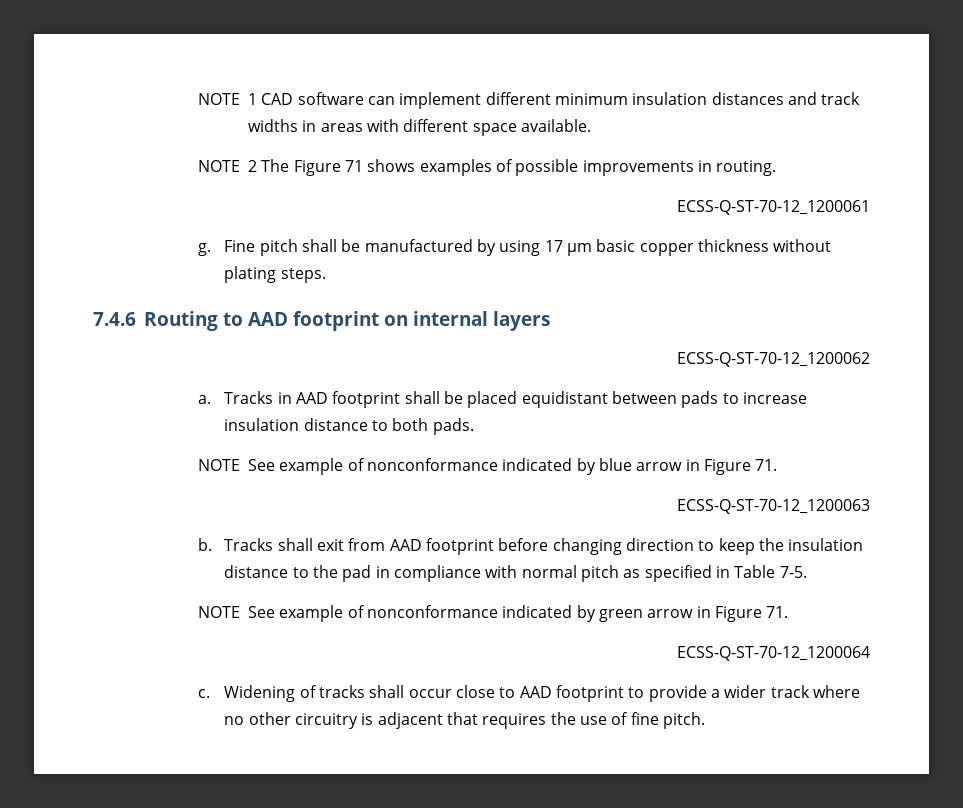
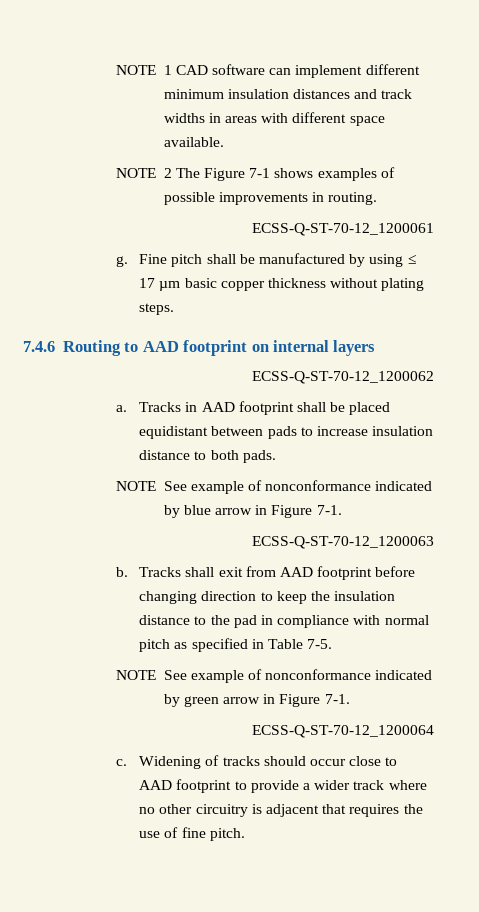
- NOTE 2 The Figure 71 shows examples of possible improvements in routing.
+ NOTE 2 The Figure 7-1 shows examples of possible improvements in routing.
- Fine pitch shall be manufactured by using 17 µm basic copper thickness without plating steps.
+ Fine pitch shall be manufactured by using ≤ 17 µm basic copper thickness without plating steps.
- NOTE See example of nonconformance indicated by blue arrow in Figure 71.
+ NOTE See example of nonconformance indicated by blue arrow in Figure 7-1.
- NOTE See example of nonconformance indicated by green arrow in Figure 71.
+ NOTE See example of nonconformance indicated by green arrow in Figure 7-1.
- Widening of tracks shall occur close to AAD footprint to provide a wider track where no other circuitry is adjacent that requires the use of fine pitch.
+ Widening of tracks should occur close to AAD footprint to provide a wider track where no other circuitry is adjacent that requires the use of fine pitch.

